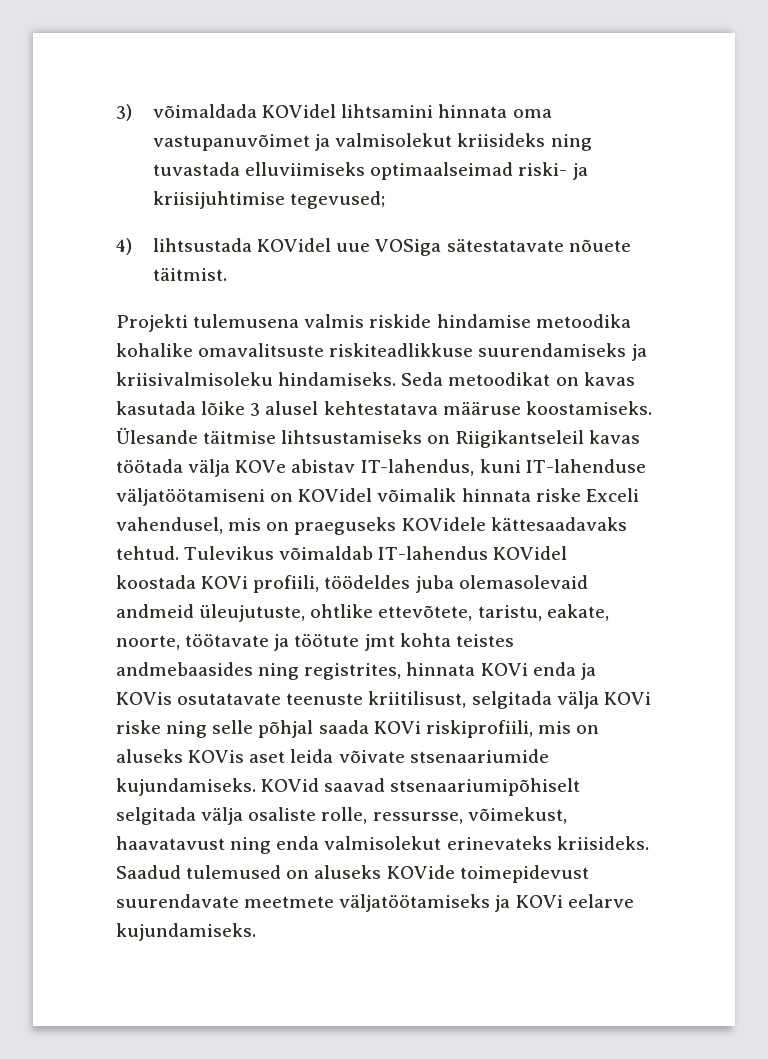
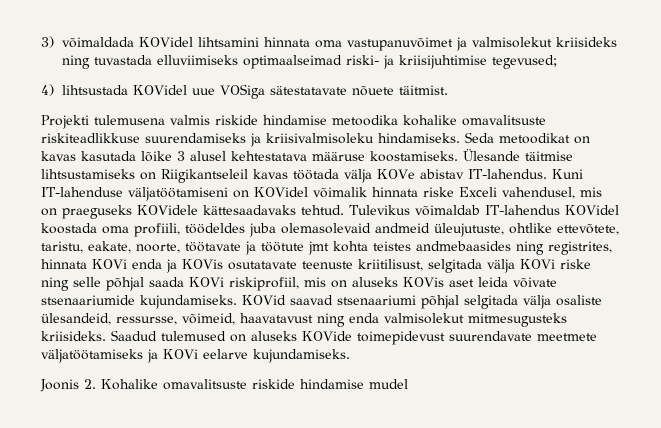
- Ülesande täitmise lihtsustamiseks on Riigikantseleil kavas töötada välja KOVe abistav IT-lahendus, kuni IT-lahenduse väljatöötamiseni on KOVidel võimalik hinnata riske Exceli vahendusel, mis on praeguseks KOVidele kättesaadavaks tehtud.
+ Ülesande täitmise lihtsustamiseks on Riigikantseleil kavas töötada välja KOVe abistav IT-lahendus. Kuni IT-lahenduse väljatöötamiseni on KOVidel võimalik hinnata riske Exceli vahendusel, mis on praeguseks KOVidele kättesaadavaks tehtud.
- Tulevikus võimaldab IT-lahendus KOVidel koostada KOVi profiili, töödeldes juba olemasolevaid andmeid üleujutuste, ohtlike ettevõtete, taristu, eakate, noorte, töötavate ja töötute jmt kohta teistes andmebaasides ning registrites, hinnata KOVi enda ja KOVis osutatavate teenuste kriitilisust, selgitada välja KOVi riske ning selle põhjal saada KOVi riskiprofiili, mis on aluseks KOVis aset leida võivate stsenaariumide kujundamiseks.
+ Tulevikus võimaldab IT-lahendus KOVidel koostada oma profiili, töödeldes juba olemasolevaid andmeid üleujutuste, ohtlike ettevõtete, taristu, eakate, noorte, töötavate ja töötute jmt kohta teistes andmebaasides ning registrites, hinnata KOVi enda ja KOVis osutatavate teenuste kriitilisust, selgitada välja KOVi riske ning selle põhjal saada KOVi riskiprofiil, mis on aluseks KOVis aset leida võivate stsenaariumide kujundamiseks.
- KOVid saavad stsenaariumipõhiselt selgitada välja osaliste rolle, ressursse, võimekust, haavatavust ning enda valmisolekut erinevateks kriisideks.
+ KOVid saavad stsenaariumi põhjal selgitada välja osaliste ülesandeid, ressursse, võimeid, haavatavust ning enda valmisolekut mitmesugusteks kriisideks.
+ Joonis 2. Kohalike omavalitsuste riskide hindamise mudel

